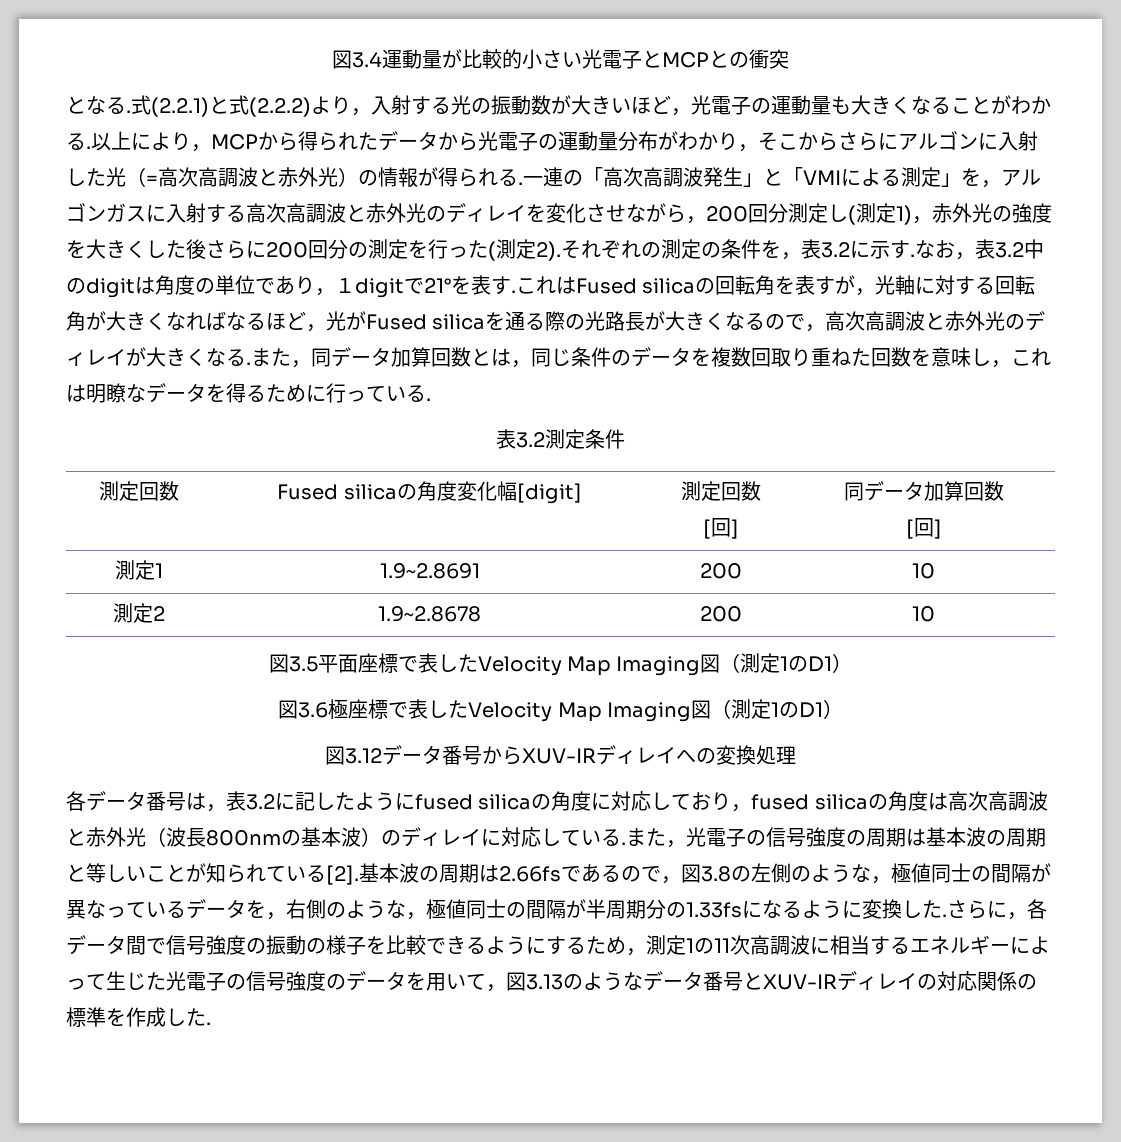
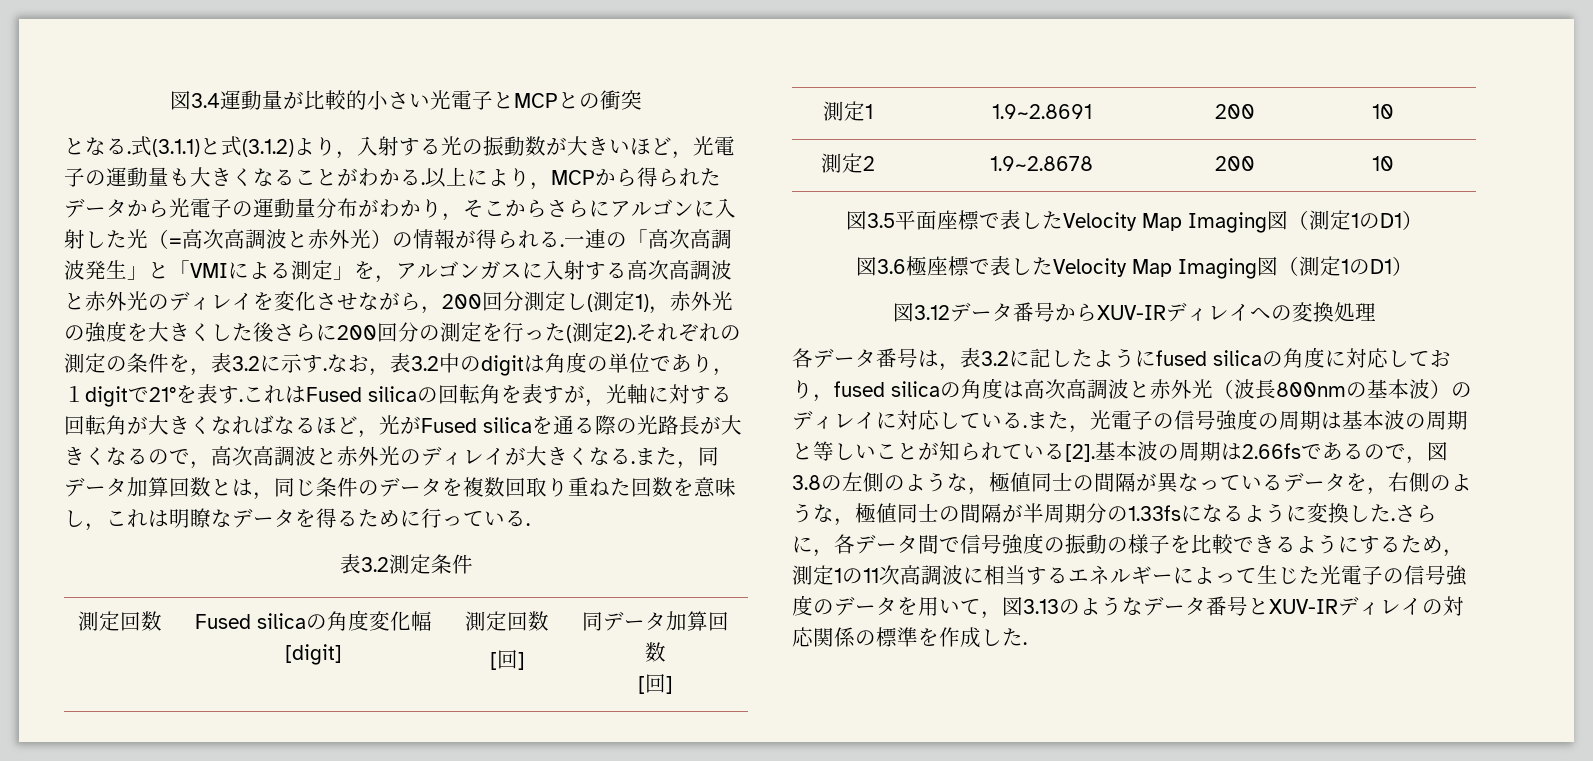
- 式(2.2.1)と式(2.2.2)より，入射する光の振動数が大きいほど，光電子の運動量も大きくなることがわかる.
+ 式(3.1.1)と式(3.1.2)より，入射する光の振動数が大きいほど，光電子の運動量も大きくなることがわかる.

